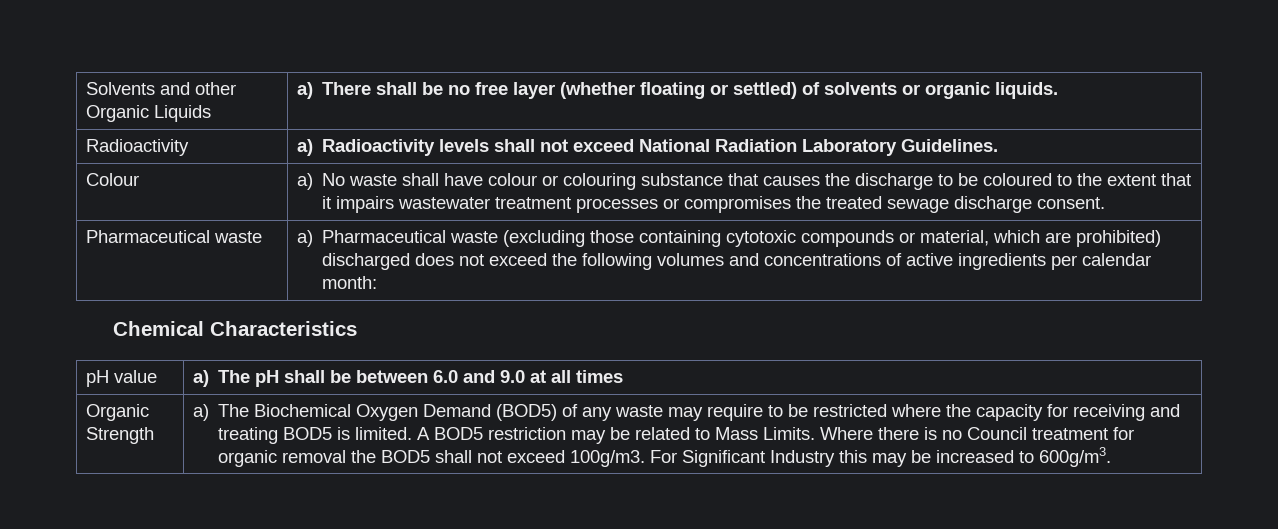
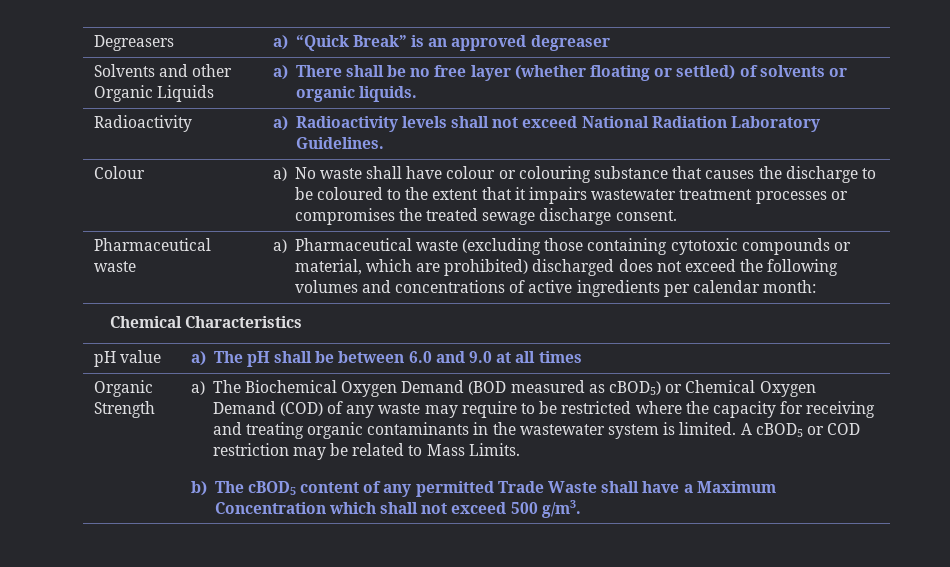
+ Degreasers | a) “Quick Break” is an approved degreaser
- a) The Biochemical Oxygen Demand (BOD5) of any waste may require to be restricted where the capacity for receiving and treating BOD5 is limited. A BOD5 restriction may be related to Mass Limits. Where there is no Council treatment for organic removal the BOD5 shall not exceed 100g/m3. For Significant Industry this may be increased to 600g/m3.
+ a) The Biochemical Oxygen Demand (BOD measured as cBOD5) or Chemical Oxygen Demand (COD) of any waste may require to be restricted where the capacity for receiving and treating organic contaminants in the wastewater system is limited. A cBOD5 or COD restriction may be related to Mass Limits.
+ b) The cBOD5 content of any permitted Trade Waste shall have a Maximum Concentration which shall not exceed 500 g/m3.

